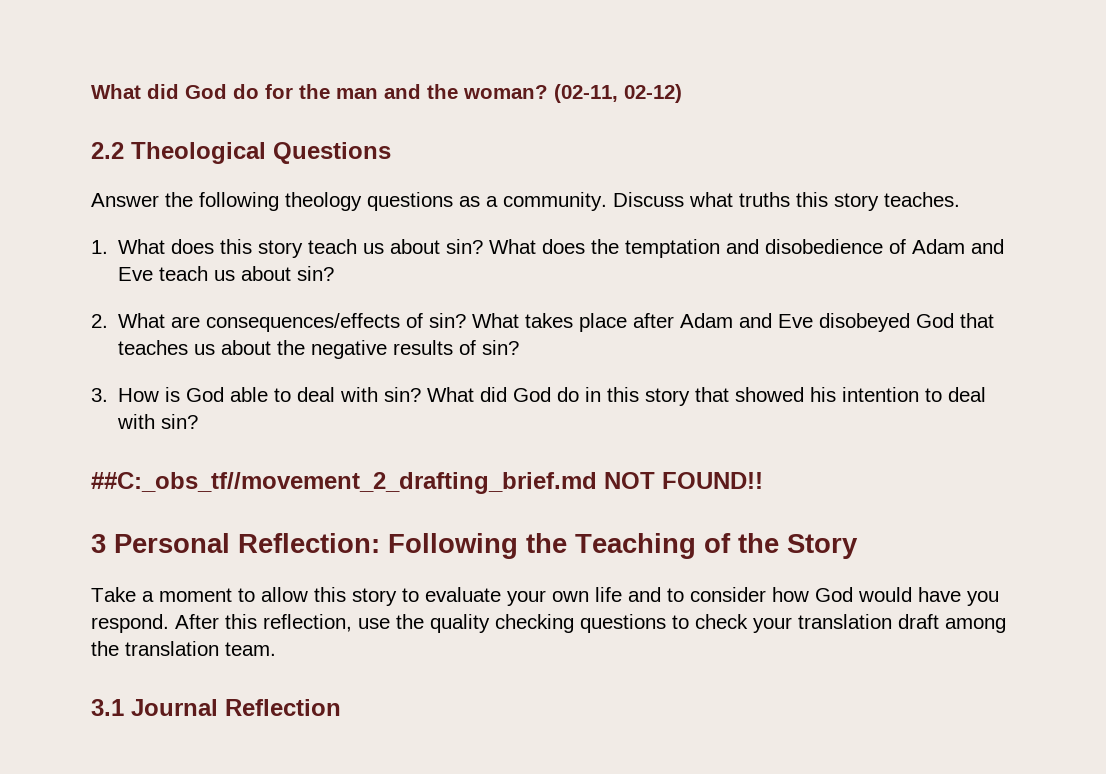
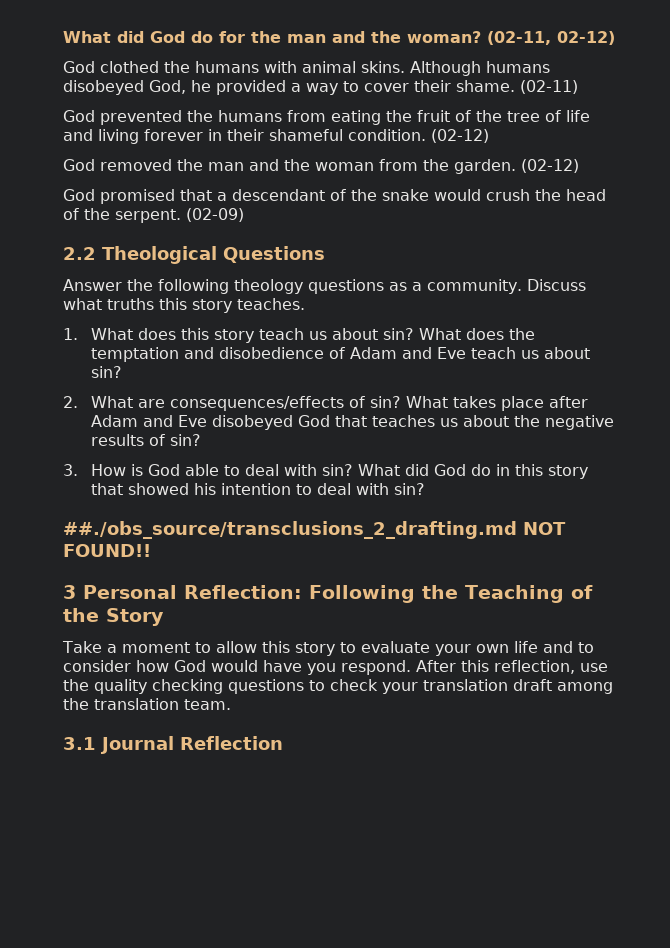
+ God clothed the humans with animal skins. Although humans disobeyed God, he provided a way to cover their shame. (02-11)
+ God prevented the humans from eating the fruit of the tree of life and living forever in their shameful condition. (02-12)
+ God removed the man and the woman from the garden. (02-12)
+ God promised that a descendant of the snake would crush the head of the serpent. (02-09)
- ##C:_obs_tf//movement_2_drafting_brief.md NOT FOUND!!
+ ##./obs_source/transclusions_2_drafting.md NOT FOUND!!

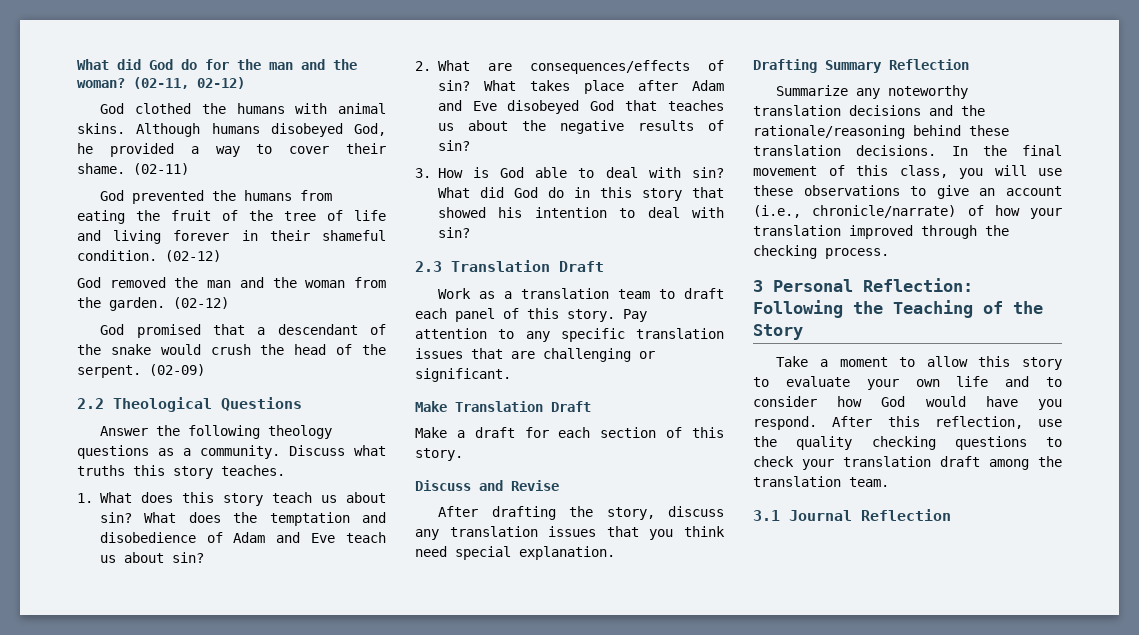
- ##./obs_source/transclusions_2_drafting.md NOT FOUND!!
+ 2.3 Translation Draft
+ Work as a translation team to draft each panel of this story. Pay attention to any specific translation issues that are challenging or significant.
+ Make Translation Draft
+ Make a draft for each section of this story.
+ Discuss and Revise
+ After drafting the story, discuss any translation issues that you think need special explanation.
+ Drafting Summary Reflection
+ Summarize any noteworthy translation decisions and the rationale/reasoning behind these translation decisions. In the final movement of this class, you will use these observations to give an account (i.e., chronicle/narrate) of how your translation improved through the checking process.

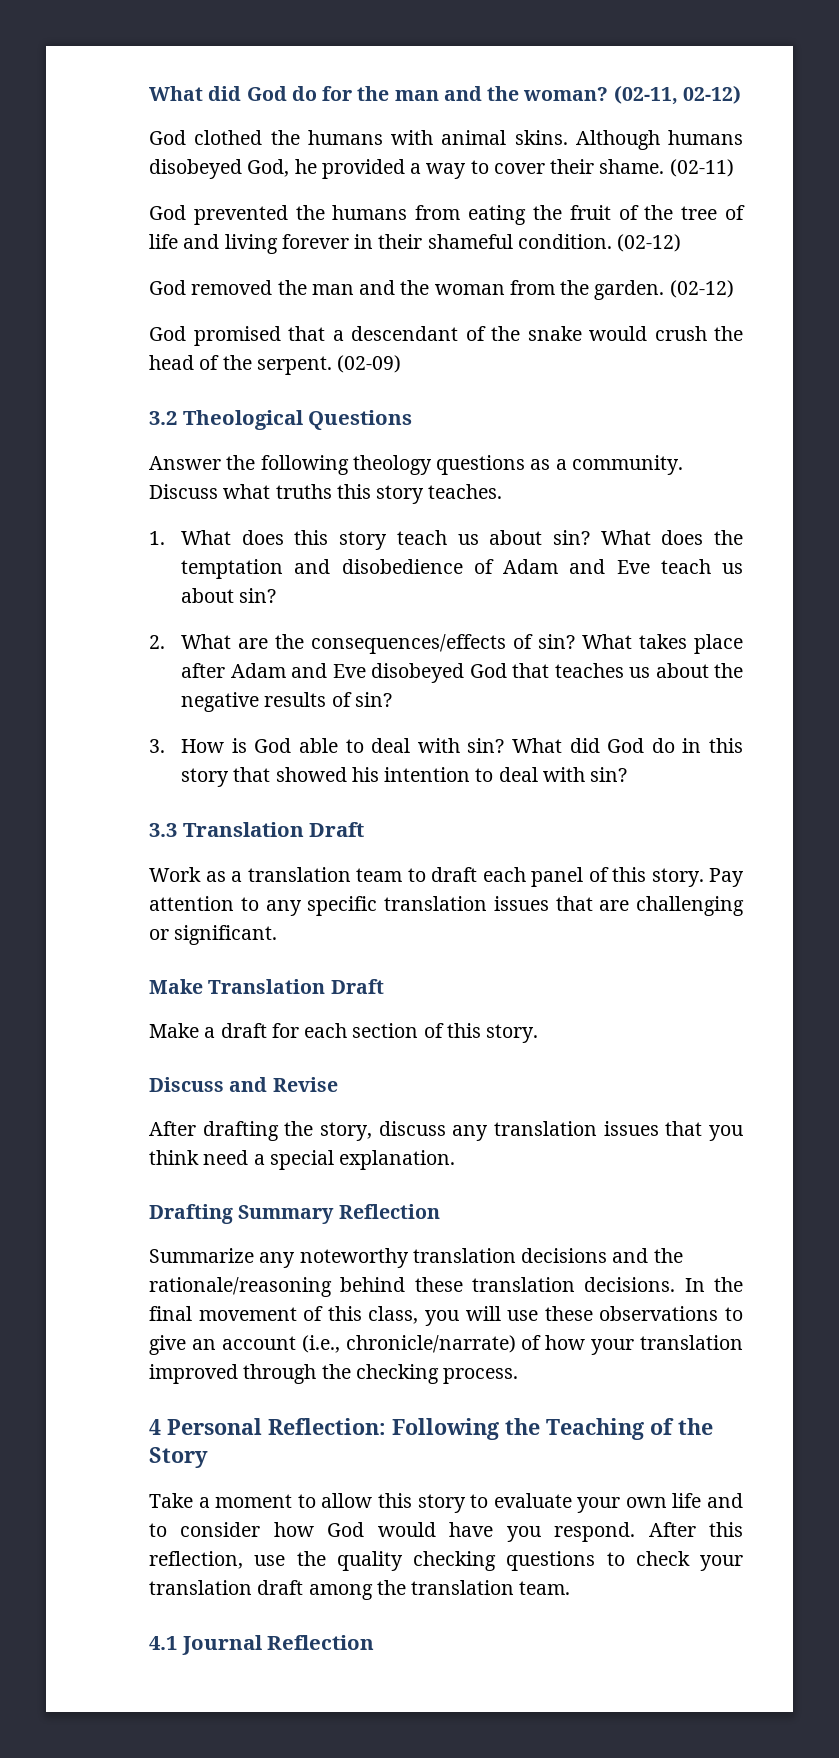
- 2.2 Theological Questions
+ 3.2 Theological Questions
- 2. What are consequences/effects of sin?
+ 2. What are the consequences/effects of sin?
- 2.3 Translation Draft
+ 3.3 Translation Draft
- After drafting the story, discuss any translation issues that you think need special explanation.
+ After drafting the story, discuss any translation issues that you think need a special explanation.
- 3 Personal Reflection: Following the Teaching of the Story
+ 4 Personal Reflection: Following the Teaching of the Story
- 3.1 Journal Reflection
+ 4.1 Journal Reflection

